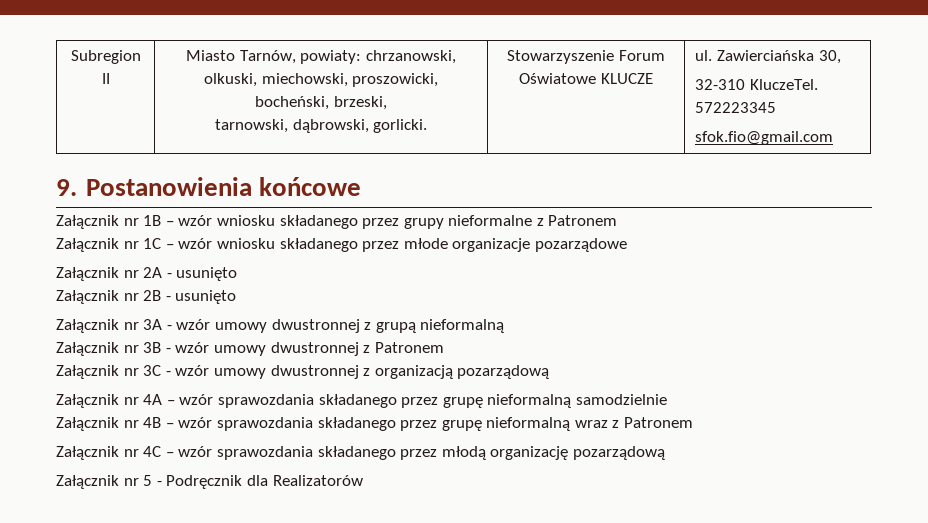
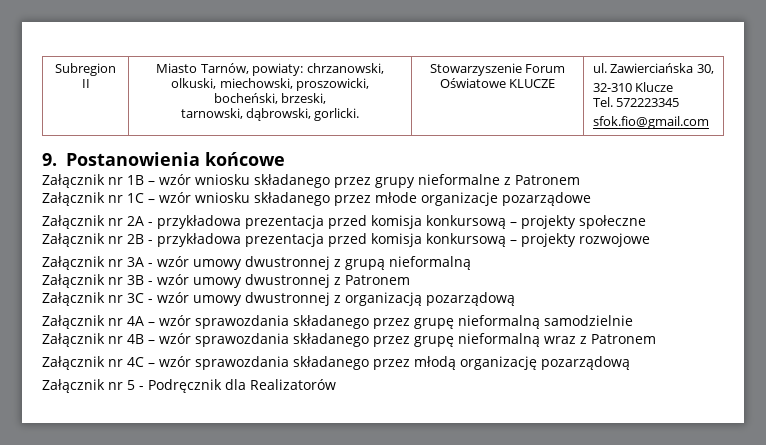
  Subregion II | Miasto Tarnów, powiaty: chrzanowski, olkuski, miechowski, proszowicki, bocheński, brzeski,
  tarnowski, dąbrowski, gorlicki. | Stowarzyszenie Forum Oświatowe KLUCZE | ul. Zawierciańska 30,
- 32-310 KluczeTel. 572223345
+ 32-310 Klucze
+ Tel. 572223345
- Załącznik nr 2A - usunięto
- Załącznik nr 2B - usunięto
+ Załącznik nr 2A - przykładowa prezentacja przed komisja konkursową – projekty społeczne
+ Załącznik nr 2B - przykładowa prezentacja przed komisja konkursową – projekty rozwojowe

